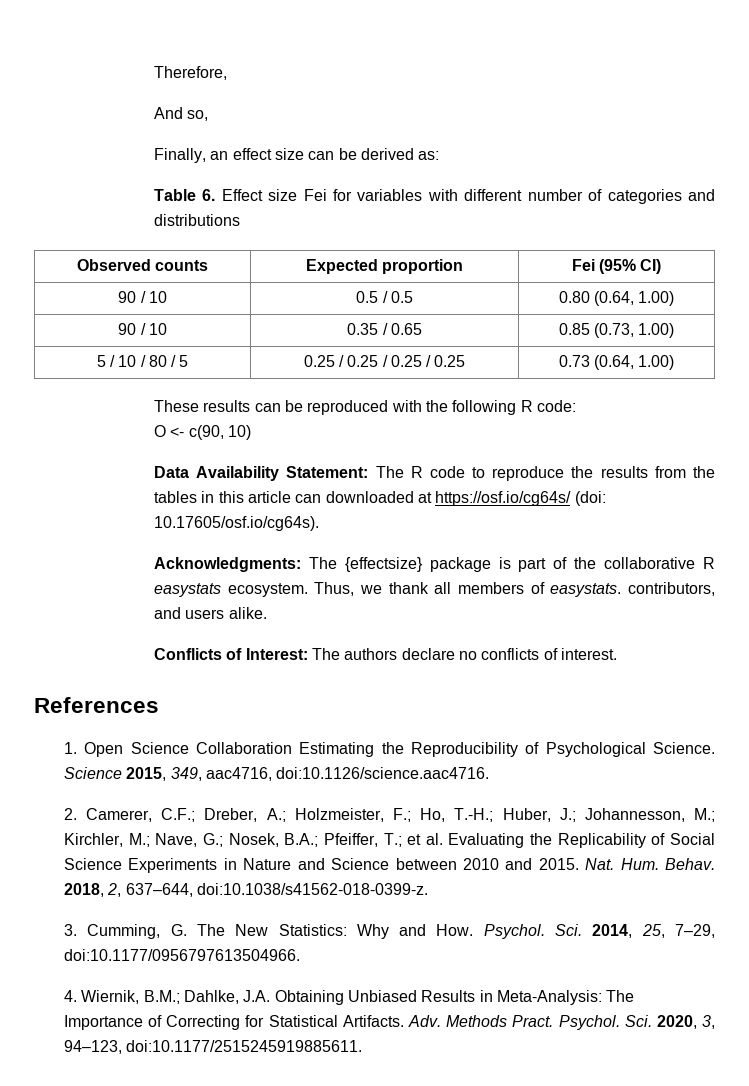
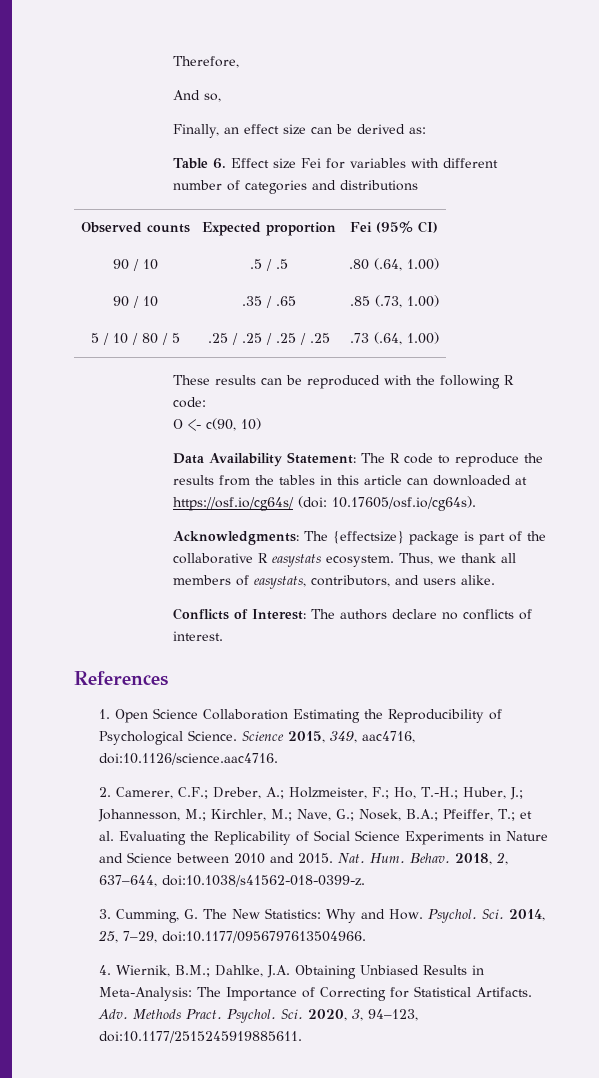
- 90 / 10 | 0.5 / 0.5 | 0.80 (0.64, 1.00)
+ 90 / 10 | .5 / .5 | .80 (.64, 1.00)
- 90 / 10 | 0.35 / 0.65 | 0.85 (0.73, 1.00)
+ 90 / 10 | .35 / .65 | .85 (.73, 1.00)
- 5 / 10 / 80 / 5 | 0.25 / 0.25 / 0.25 / 0.25 | 0.73 (0.64, 1.00)
+ 5 / 10 / 80 / 5 | .25 / .25 / .25 / .25 | .73 (.64, 1.00)
- Thus, we thank all members of easystats. contributors, and users alike.
+ Thus, we thank all members of easystats, contributors, and users alike.

